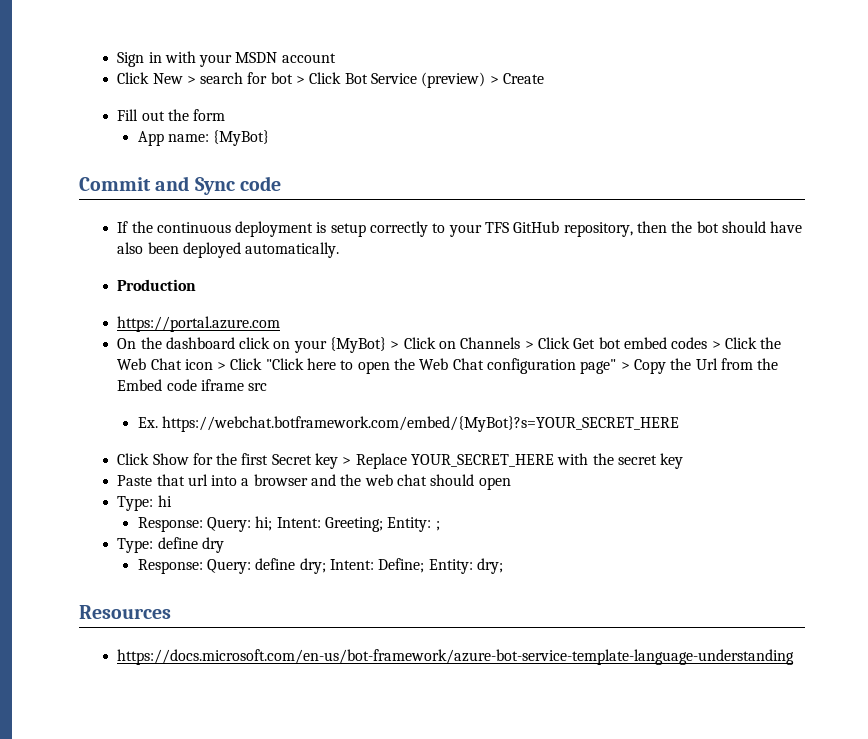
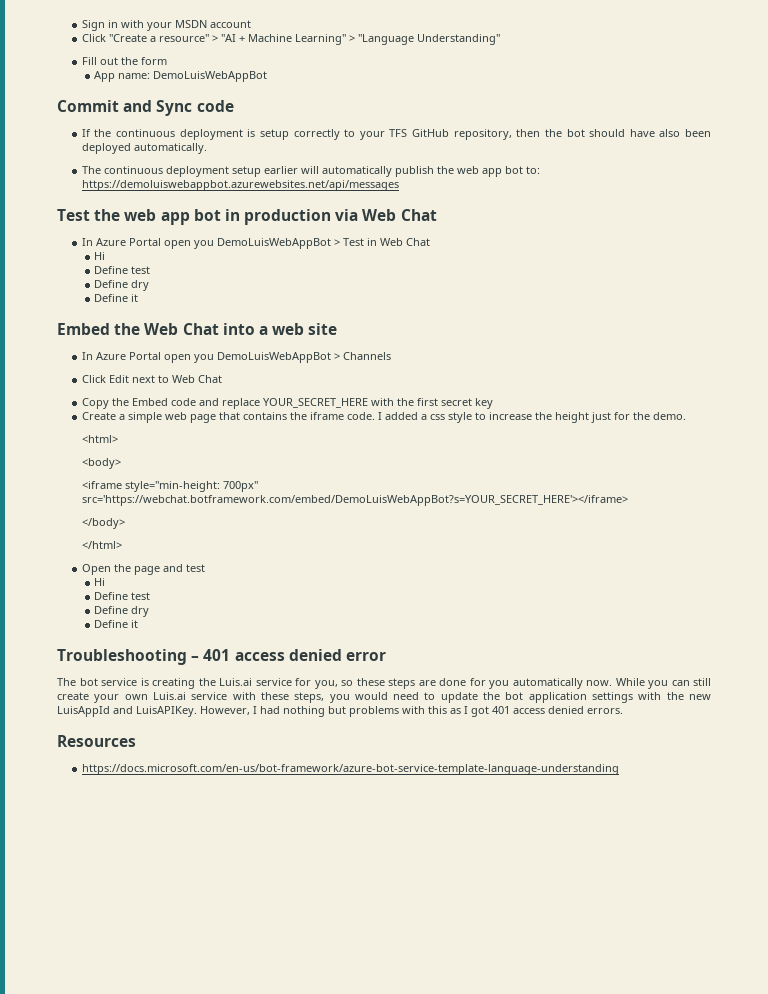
- Click New > search for bot > Click Bot Service (preview) > Create
+ Click "Create a resource" > "AI + Machine Learning" > "Language Understanding"
- App name: {MyBot}
+ App name: DemoLuisWebAppBot
- Production
- https://portal.azure.com
- On the dashboard click on your {MyBot} > Click on Channels > Click Get bot embed codes > Click the Web Chat icon > Click "Click here to open the Web Chat configuration page" > Copy the Url from the Embed code iframe src
- Ex. https://webchat.botframework.com/embed/{MyBot}?s=YOUR_SECRET_HERE
- Click Show for the first Secret key > Replace YOUR_SECRET_HERE with the secret key
+ The continuous deployment setup earlier will automatically publish the web app bot to: https://demoluiswebappbot.azurewebsites.net/api/messages
+ Test the web app bot in production via Web Chat
+ In Azure Portal open you DemoLuisWebAppBot > Test in Web Chat
+ Hi
+ Define test
+ Define dry
+ Define it
+ Embed the Web Chat into a web site
+ In Azure Portal open you DemoLuisWebAppBot > Channels
+ Click Edit next to Web Chat
+ Copy the Embed code and replace YOUR_SECRET_HERE with the first secret key
- Paste that url into a browser and the web chat should open
- Type: hi
- Response: Query: hi; Intent: Greeting; Entity: ;
- Type: define dry
- Response: Query: define dry; Intent: Define; Entity: dry;
+ Create a simple web page that contains the iframe code. I added a css style to increase the height just for the demo.
+ <html>
+ <body>
+ <iframe style="min-height: 700px" src='https://webchat.botframework.com/embed/DemoLuisWebAppBot?s=YOUR_SECRET_HERE'></iframe>
+ </body>
+ </html>
+ Open the page and test
+ Hi
+ Define test
+ Define dry
+ Define it
+ Troubleshooting – 401 access denied error
+ The bot service is creating the Luis.ai service for you, so these steps are done for you automatically now. While you can still create your own Luis.ai service with these steps, you would need to update the bot application settings with the new LuisAppId and LuisAPIKey. However, I had nothing but problems with this as I got 401 access denied errors.

